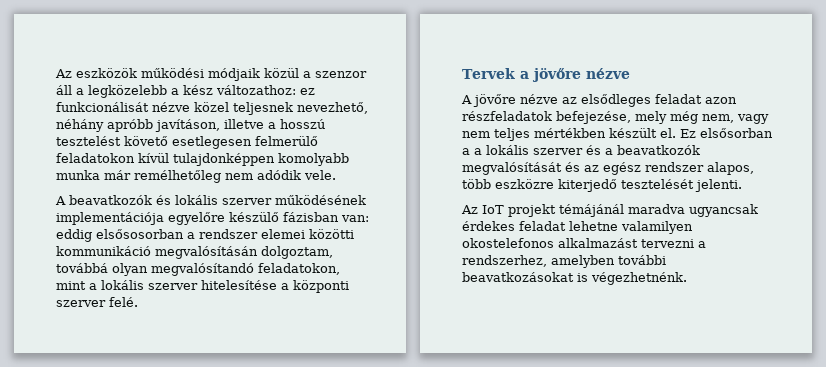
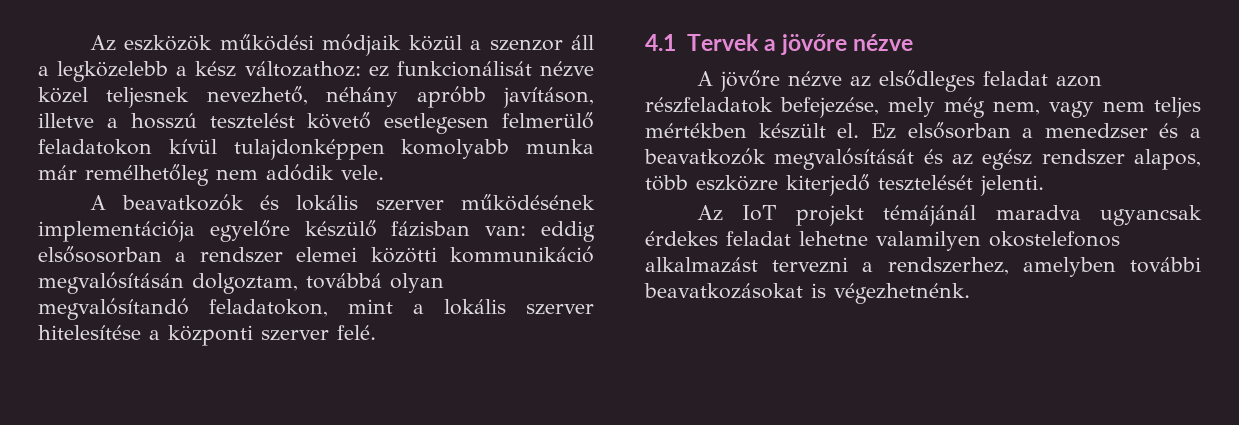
- Tervek a jövőre nézve
+ 4.1 Tervek a jövőre nézve
- Ez elsősorban a a lokális szerver és a beavatkozók megvalósítását és az egész rendszer alapos, több eszközre kiterjedő tesztelését jelenti.
+ Ez elsősorban a menedzser és a beavatkozók megvalósítását és az egész rendszer alapos, több eszközre kiterjedő tesztelését jelenti.

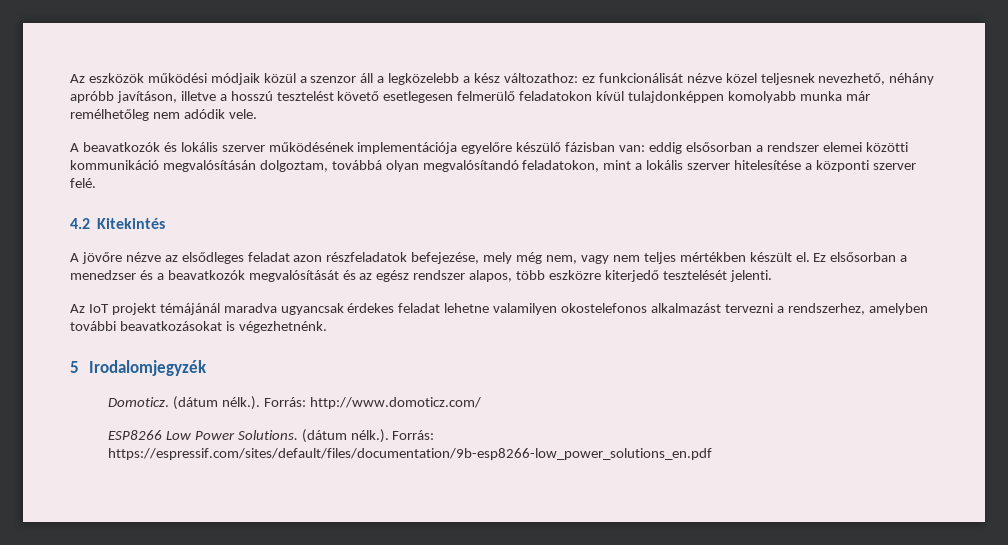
- A beavatkozók és lokális szerver működésének implementációja egyelőre készülő fázisban van: eddig elsősosorban a rendszer elemei közötti kommunikáció megvalósításán dolgoztam, továbbá olyan megvalósítandó feladatokon, mint a lokális szerver hitelesítése a központi szerver felé.
+ A beavatkozók és lokális szerver működésének implementációja egyelőre készülő fázisban van: eddig elsősorban a rendszer elemei közötti kommunikáció megvalósításán dolgoztam, továbbá olyan megvalósítandó feladatokon, mint a lokális szerver hitelesítése a központi szerver felé.
- 4.1 Tervek a jövőre nézve
+ 4.2 Kitekintés
+ 5 Irodalomjegyzék
+ Domoticz. (dátum nélk.). Forrás: http://www.domoticz.com/
+ ESP8266 Low Power Solutions. (dátum nélk.). Forrás: https://espressif.com/sites/default/files/documentation/9b-esp8266-low_power_solutions_en.pdf

